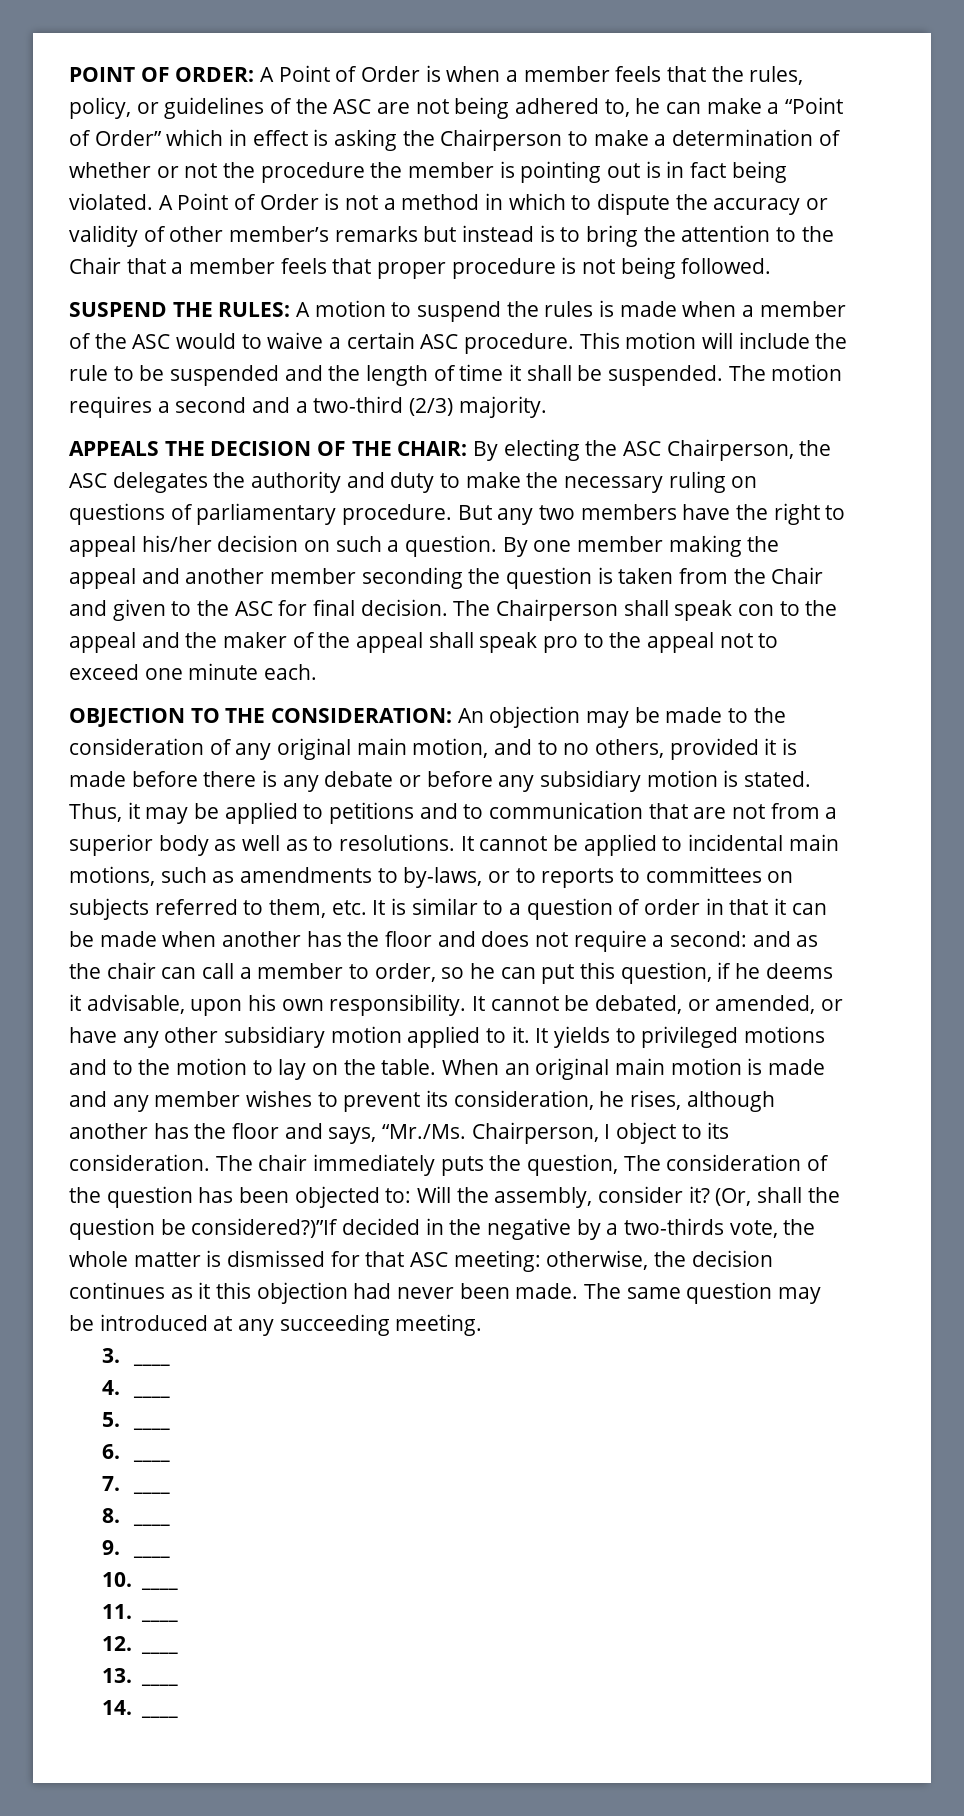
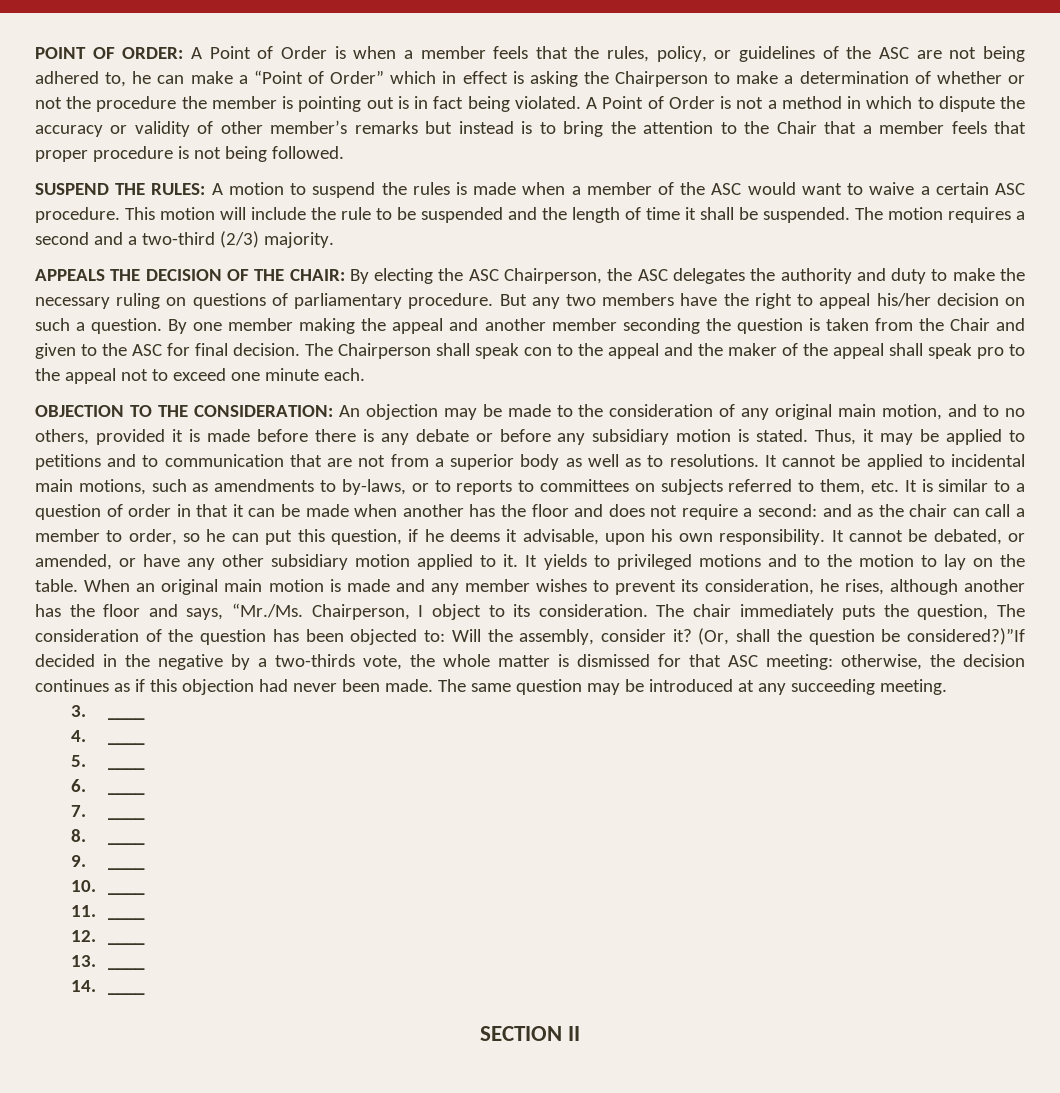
- SUSPEND THE RULES: A motion to suspend the rules is made when a member of the ASC would to waive a certain ASC procedure.
+ SUSPEND THE RULES: A motion to suspend the rules is made when a member of the ASC would want to waive a certain ASC procedure.
- (Or, shall the question be considered?)”If decided in the negative by a two-thirds vote, the whole matter is dismissed for that ASC meeting: otherwise, the decision continues as it this objection had never been made.
+ (Or, shall the question be considered?)”If decided in the negative by a two-thirds vote, the whole matter is dismissed for that ASC meeting: otherwise, the decision continues as if this objection had never been made.
+ SECTION II

